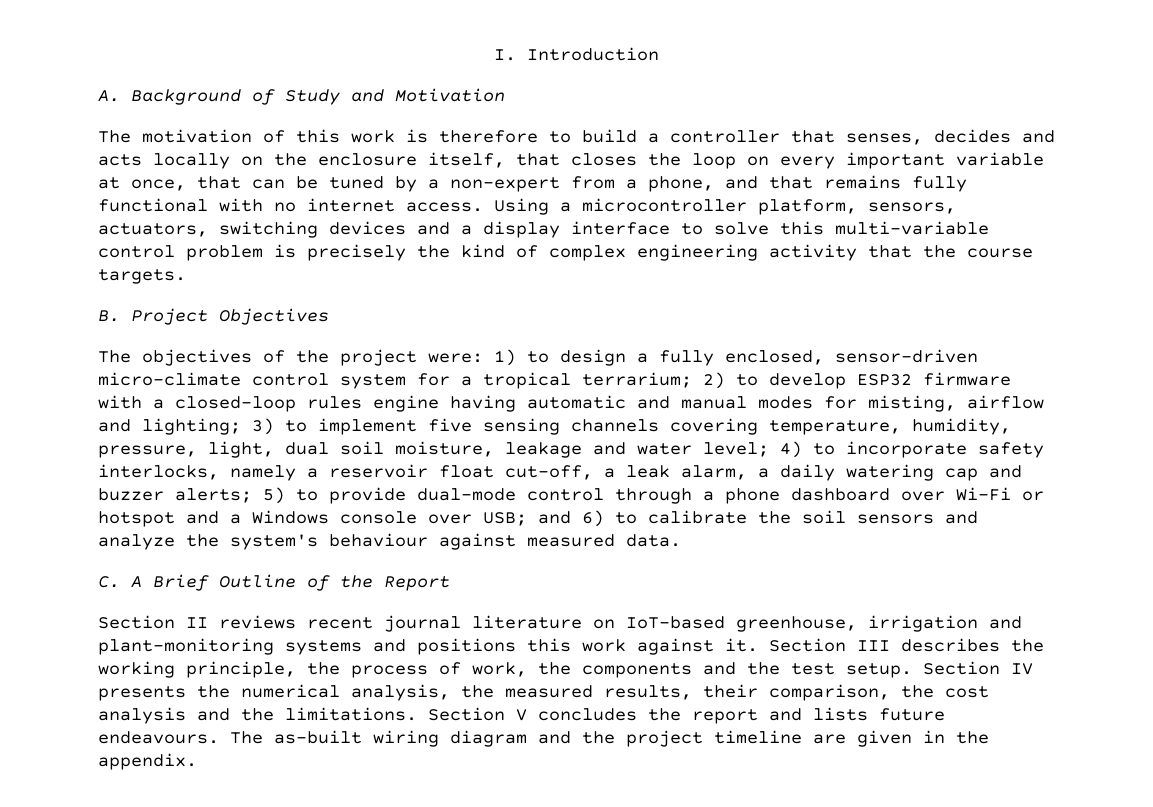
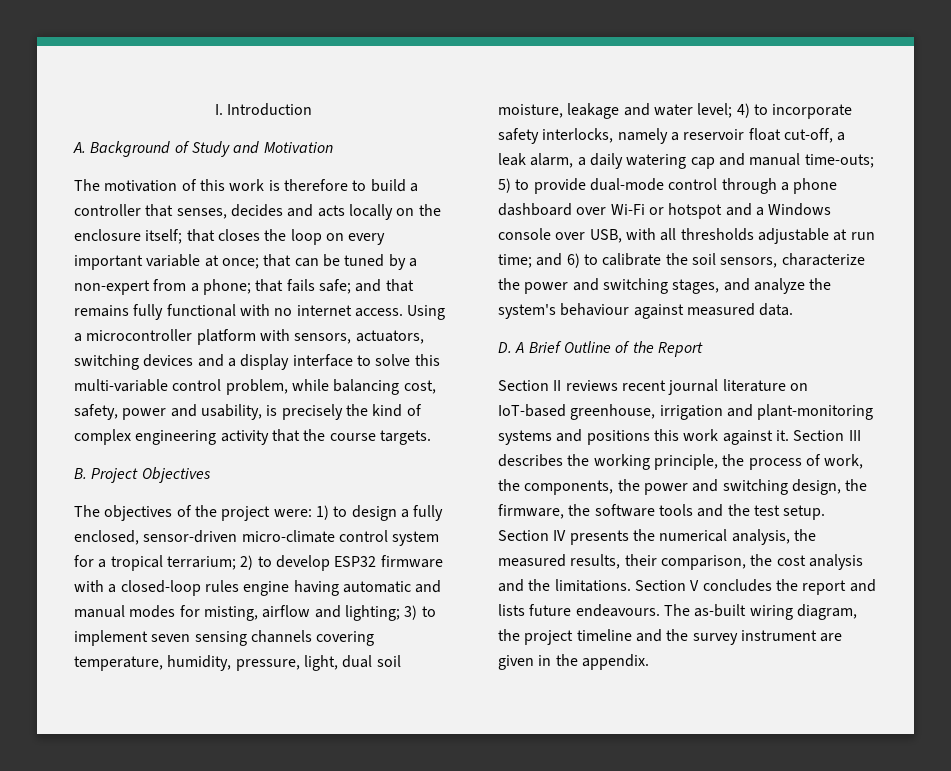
- The motivation of this work is therefore to build a controller that senses, decides and acts locally on the enclosure itself, that closes the loop on every important variable at once, that can be tuned by a non-expert from a phone, and that remains fully functional with no internet access.
+ The motivation of this work is therefore to build a controller that senses, decides and acts locally on the enclosure itself; that closes the loop on every important variable at once; that can be tuned by a non-expert from a phone; that fails safe; and that remains fully functional with no internet access.
- Using a microcontroller platform, sensors, actuators, switching devices and a display interface to solve this multi-variable control problem is precisely the kind of complex engineering activity that the course targets.
+ Using a microcontroller platform with sensors, actuators, switching devices and a display interface to solve this multi-variable control problem, while balancing cost, safety, power and usability, is precisely the kind of complex engineering activity that the course targets.
- 3) to implement five sensing channels covering temperature, humidity, pressure, light, dual soil moisture, leakage and water level;
+ 3) to implement seven sensing channels covering temperature, humidity, pressure, light, dual soil moisture, leakage and water level;
- 4) to incorporate safety interlocks, namely a reservoir float cut-off, a leak alarm, a daily watering cap and buzzer alerts;
+ 4) to incorporate safety interlocks, namely a reservoir float cut-off, a leak alarm, a daily watering cap and manual time-outs;
- 5) to provide dual-mode control through a phone dashboard over Wi-Fi or hotspot and a Windows console over USB;
+ 5) to provide dual-mode control through a phone dashboard over Wi-Fi or hotspot and a Windows console over USB, with all thresholds adjustable at run time;
- and 6) to calibrate the soil sensors and analyze the system's behaviour against measured data.
+ and 6) to calibrate the soil sensors, characterize the power and switching stages, and analyze the system's behaviour against measured data.
- C. A Brief Outline of the Report
+ D. A Brief Outline of the Report
- Section III describes the working principle, the process of work, the components and the test setup.
+ Section III describes the working principle, the process of work, the components, the power and switching design, the firmware, the software tools and the test setup.
- The as-built wiring diagram and the project timeline are given in the appendix.
+ The as-built wiring diagram, the project timeline and the survey instrument are given in the appendix.

